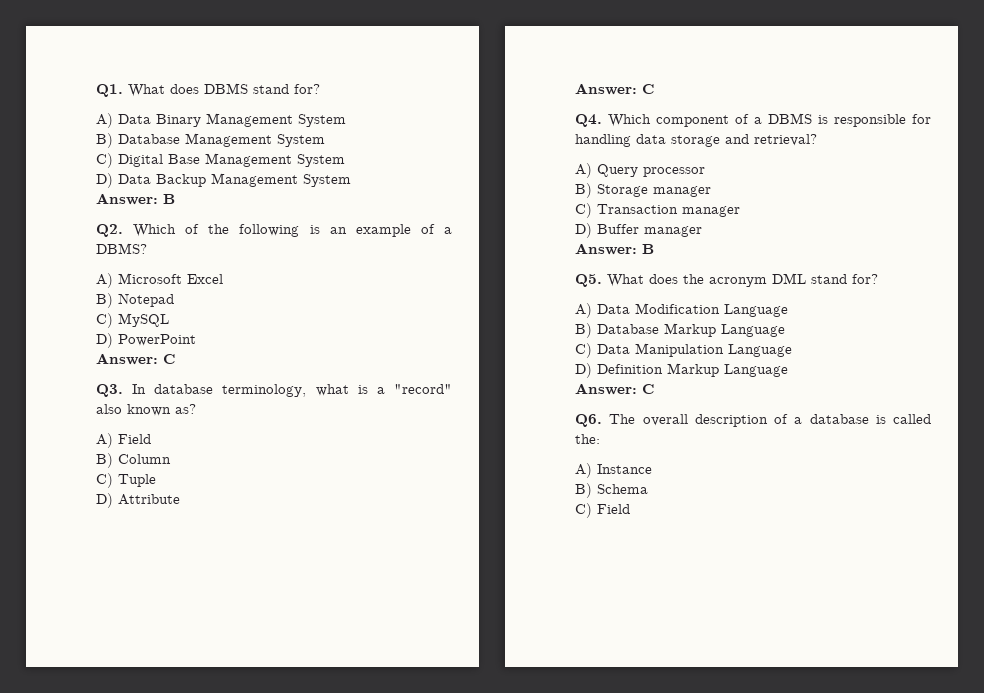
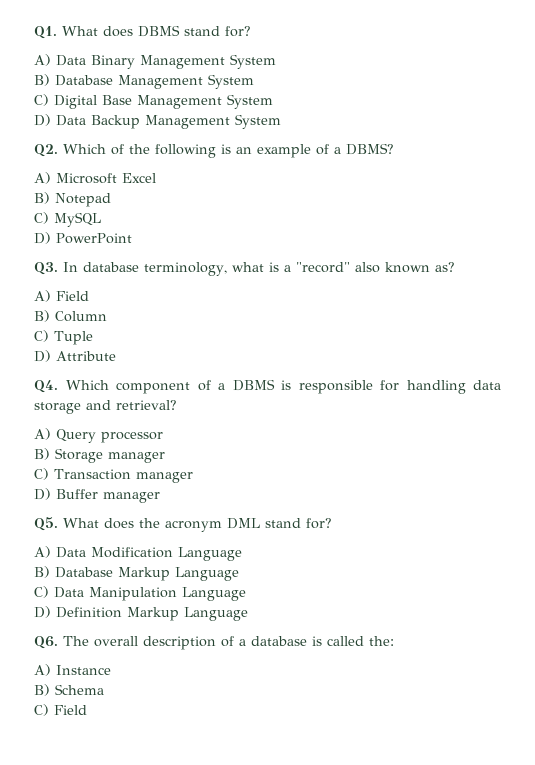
  D) Data Backup Management System
- Answer: B
  D) PowerPoint
- Answer: C
  D) Attribute
- Answer: C
  D) Buffer manager
- Answer: B
  D) Definition Markup Language
- Answer: C

